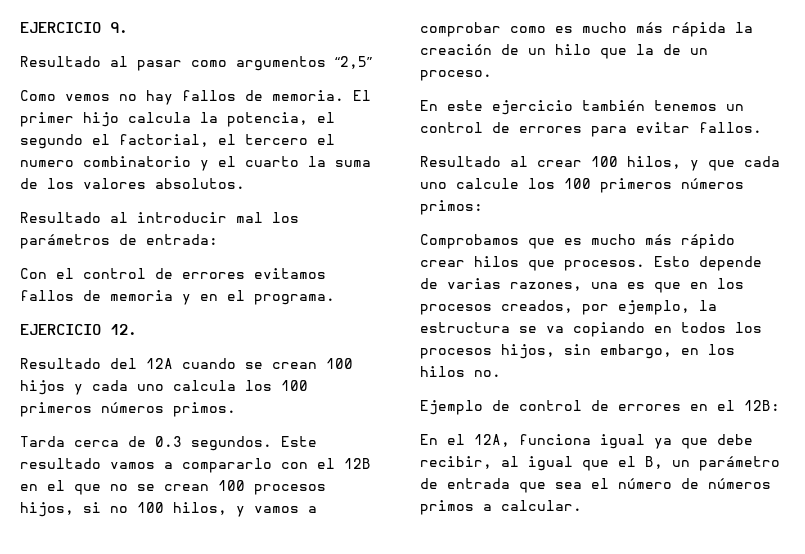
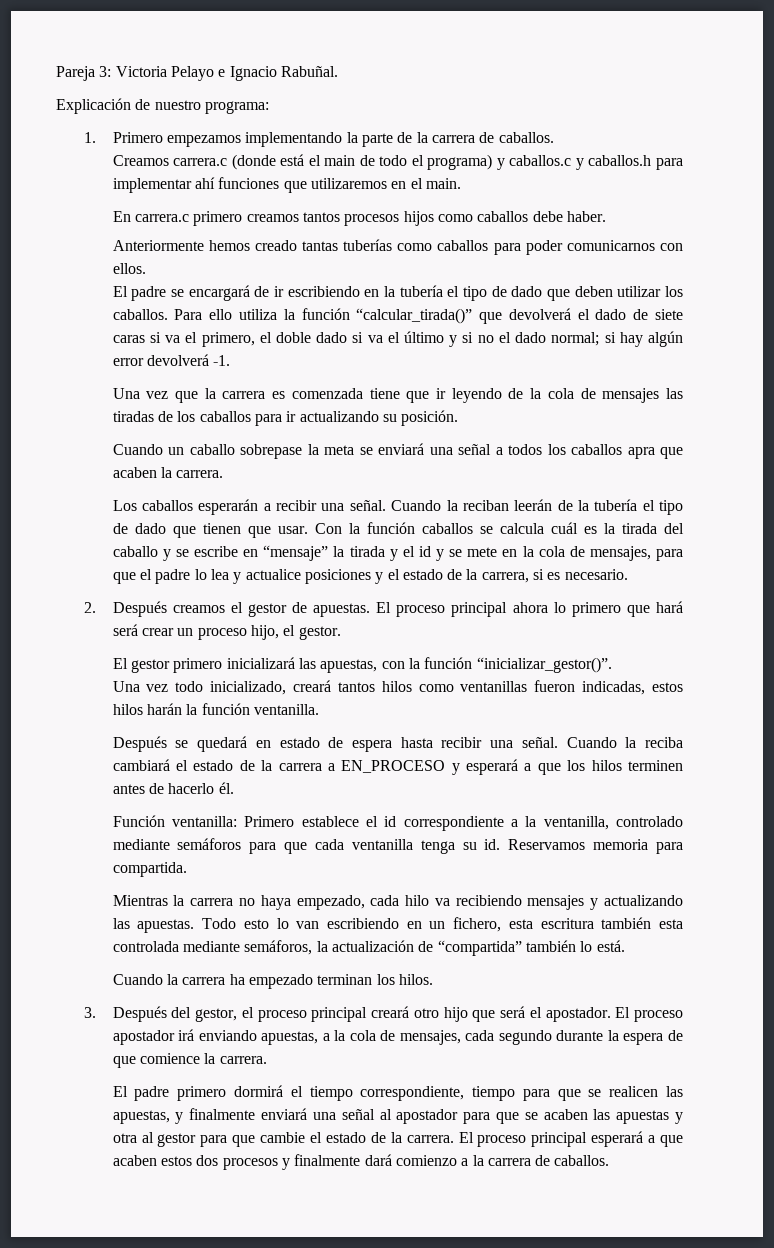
- EJERCICIO 9.
- Resultado al pasar como argumentos “2,5”
- Como vemos no hay fallos de memoria. El primer hijo calcula la potencia, el segundo el factorial, el tercero el numero combinatorio y el cuarto la suma de los valores absolutos.
- Resultado al introducir mal los parámetros de entrada:
- Con el control de errores evitamos fallos de memoria y en el programa.
- EJERCICIO 12.
- Resultado del 12A cuando se crean 100 hijos y cada uno calcula los 100 primeros números primos.
- Tarda cerca de 0.3 segundos. Este resultado vamos a compararlo con el 12B en el que no se crean 100 procesos hijos, si no 100 hilos, y vamos a comprobar como es mucho más rápida la creación de un hilo que la de un proceso.
- En este ejercicio también tenemos un control de errores para evitar fallos.
- Resultado al crear 100 hilos, y que cada uno calcule los 100 primeros números primos:
- Comprobamos que es mucho más rápido crear hilos que procesos. Esto depende de varias razones, una es que en los procesos creados, por ejemplo, la estructura se va copiando en todos los procesos hijos, sin embargo, en los hilos no.
- Ejemplo de control de errores en el 12B:
- En el 12A, funciona igual ya que debe recibir, al igual que el B, un parámetro de entrada que sea el número de números primos a calcular.
+ Pareja 3: Victoria Pelayo e Ignacio Rabuñal.
+ Explicación de nuestro programa:
+ 1. Primero empezamos implementando la parte de la carrera de caballos.
+ Creamos carrera.c (donde está el main de todo el programa) y caballos.c y caballos.h para implementar ahí funciones que utilizaremos en el main.
+ En carrera.c primero creamos tantos procesos hijos como caballos debe haber.
+ Anteriormente hemos creado tantas tuberías como caballos para poder comunicarnos con ellos.
+ El padre se encargará de ir escribiendo en la tubería el tipo de dado que deben utilizar los caballos. Para ello utiliza la función “calcular_tirada()” que devolverá el dado de siete caras si va el primero, el doble dado si va el último y si no el dado normal; si hay algún error devolverá -1.
+ Una vez que la carrera es comenzada tiene que ir leyendo de la cola de mensajes las tiradas de los caballos para ir actualizando su posición.
+ Cuando un caballo sobrepase la meta se enviará una señal a todos los caballos apra que acaben la carrera.
+ Los caballos esperarán a recibir una señal. Cuando la reciban leerán de la tubería el tipo de dado que tienen que usar. Con la función caballos se calcula cuál es la tirada del caballo y se escribe en “mensaje” la tirada y el id y se mete en la cola de mensajes, para que el padre lo lea y actualice posiciones y el estado de la carrera, si es necesario.
+ 2. Después creamos el gestor de apuestas. El proceso principal ahora lo primero que hará será crear un proceso hijo, el gestor.
+ El gestor primero inicializará las apuestas, con la función “inicializar_gestor()”.
+ Una vez todo inicializado, creará tantos hilos como ventanillas fueron indicadas, estos hilos harán la función ventanilla.
+ Después se quedará en estado de espera hasta recibir una señal. Cuando la reciba cambiará el estado de la carrera a EN_PROCESO y esperará a que los hilos terminen antes de hacerlo él.
+ Función ventanilla: Primero establece el id correspondiente a la ventanilla, controlado mediante semáforos para que cada ventanilla tenga su id. Reservamos memoria para compartida.
+ Mientras la carrera no haya empezado, cada hilo va recibiendo mensajes y actualizando las apuestas. Todo esto lo van escribiendo en un fichero, esta escritura también esta controlada mediante semáforos, la actualización de “compartida” también lo está.
+ Cuando la carrera ha empezado terminan los hilos.
+ 3. Después del gestor, el proceso principal creará otro hijo que será el apostador. El proceso apostador irá enviando apuestas, a la cola de mensajes, cada segundo durante la espera de que comience la carrera.
+ El padre primero dormirá el tiempo correspondiente, tiempo para que se realicen las apuestas, y finalmente enviará una señal al apostador para que se acaben las apuestas y otra al gestor para que cambie el estado de la carrera. El proceso principal esperará a que acaben estos dos procesos y finalmente dará comienzo a la carrera de caballos.

